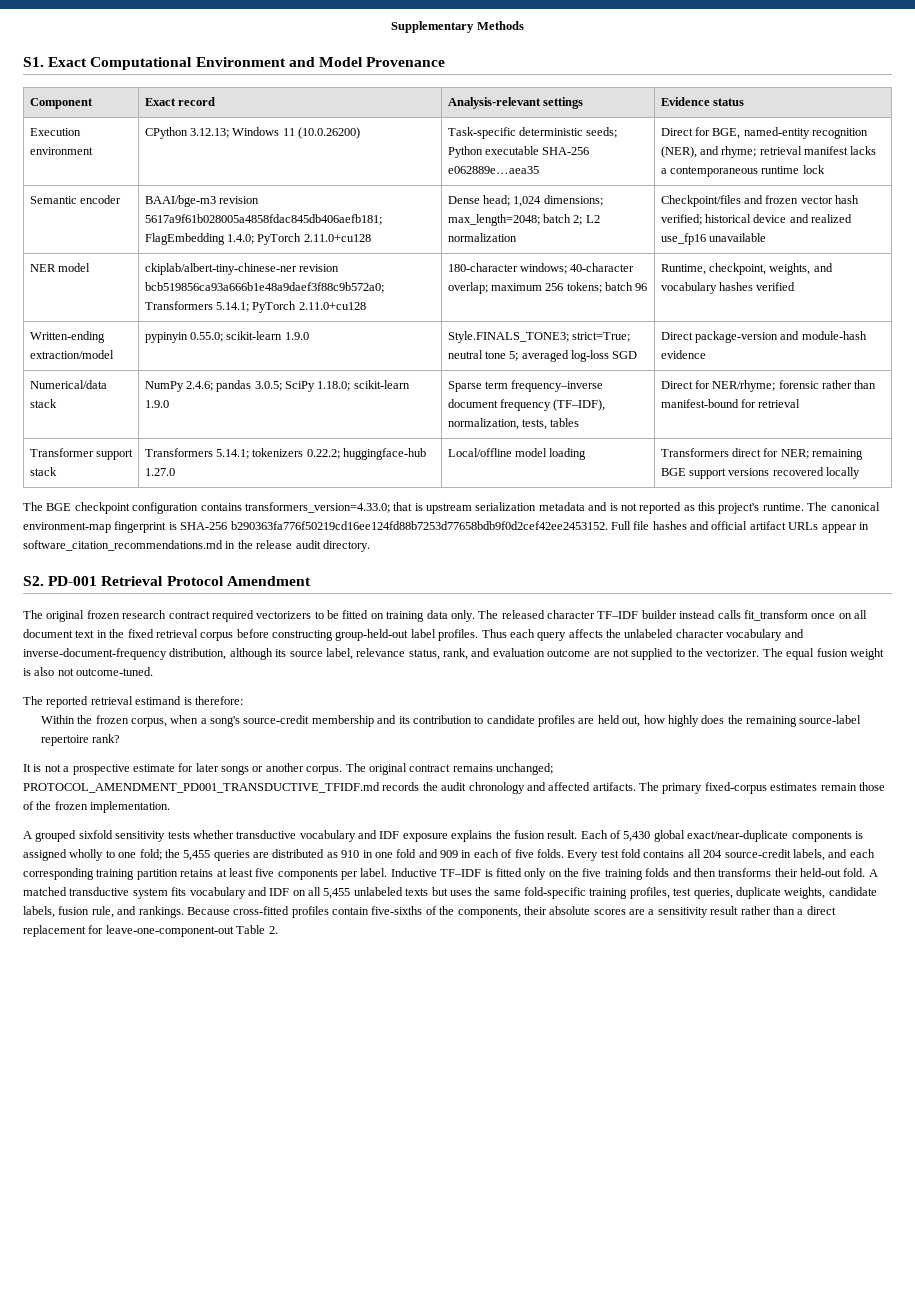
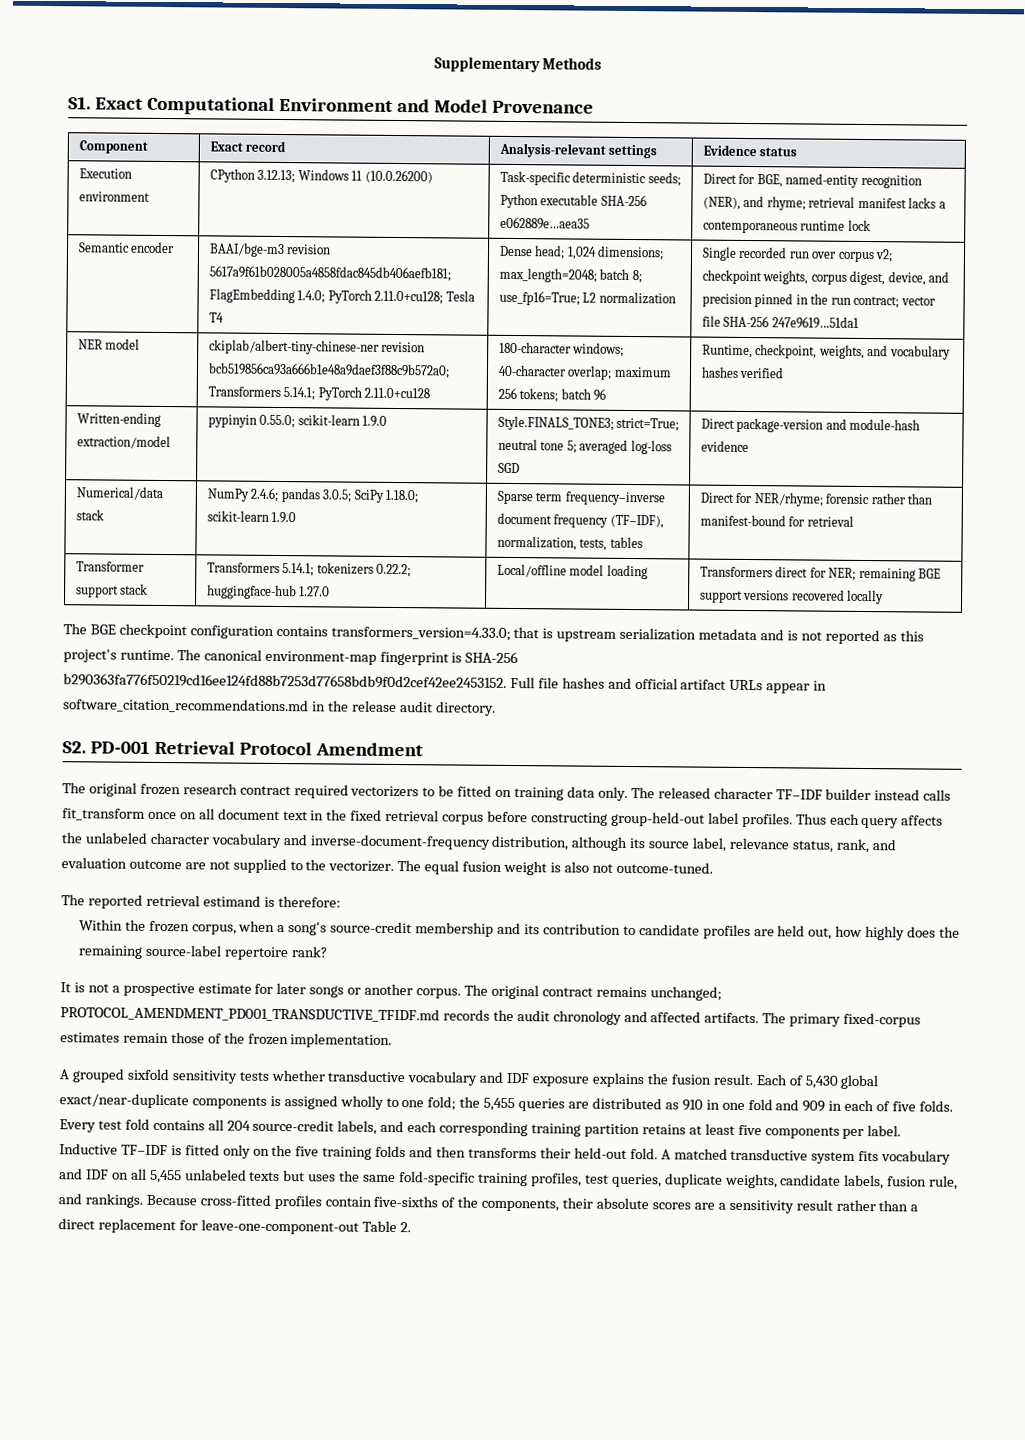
- BAAI/bge-m3 revision 5617a9f61b028005a4858fdac845db406aefb181; FlagEmbedding 1.4.0; PyTorch 2.11.0+cu128
+ BAAI/bge-m3 revision 5617a9f61b028005a4858fdac845db406aefb181; FlagEmbedding 1.4.0; PyTorch 2.11.0+cu128; Tesla T4
- Dense head; 1,024 dimensions; max_length=2048; batch 2; L2 normalization
+ Dense head; 1,024 dimensions; max_length=2048; batch 8; use_fp16=True; L2 normalization
- Checkpoint/files and frozen vector hash verified; historical device and realized use_fp16 unavailable
+ Single recorded run over corpus v2; checkpoint weights, corpus digest, device, and precision pinned in the run contract; vector file SHA-256 247e9619…51da1

